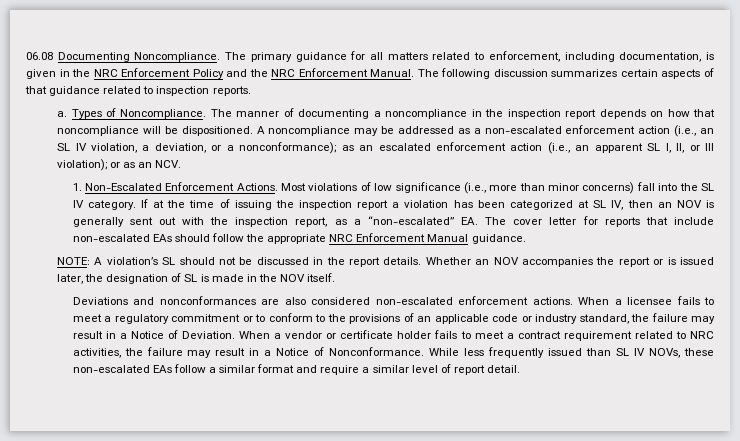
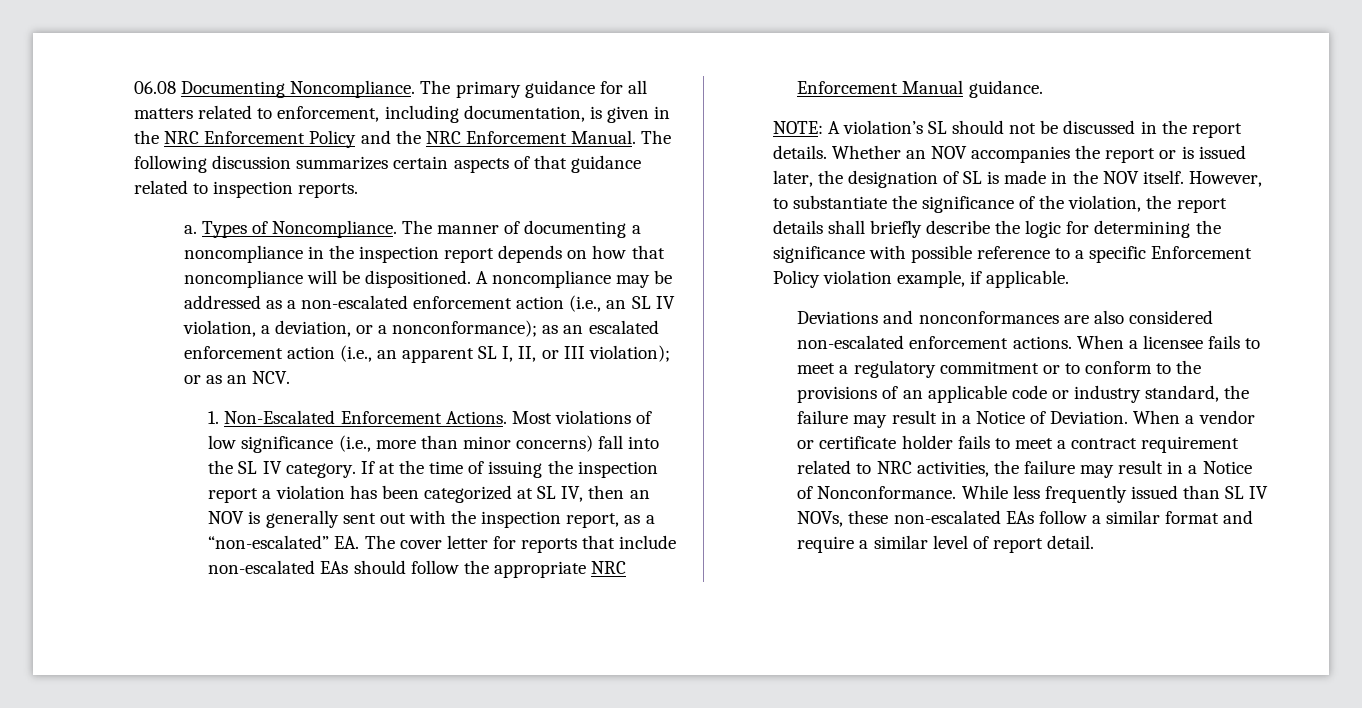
+ However, to substantiate the significance of the violation, the report details shall briefly describe the logic for determining the significance with possible reference to a specific Enforcement Policy violation example, if applicable.

